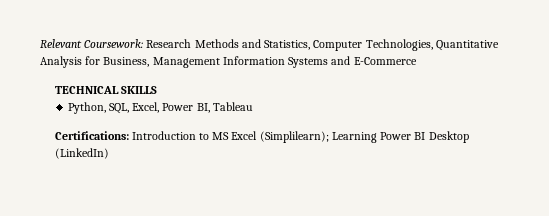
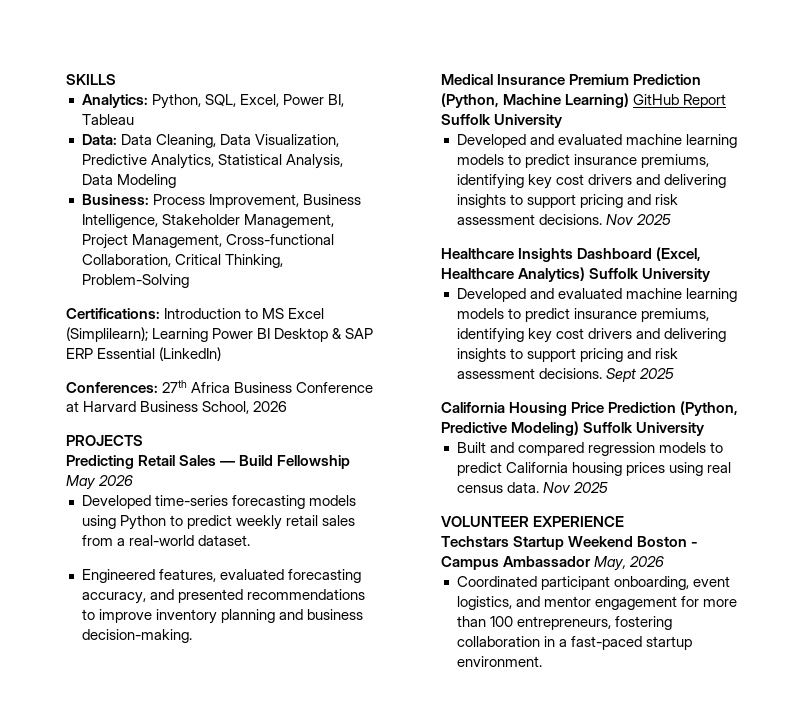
- Relevant Coursework: Research Methods and Statistics, Computer Technologies, Quantitative Analysis for Business, Management Information Systems and E-Commerce
- TECHNICAL SKILLS
+ SKILLS
- Python, SQL, Excel, Power BI, Tableau
+ Analytics: Python, SQL, Excel, Power BI, Tableau
+ Data: Data Cleaning, Data Visualization, Predictive Analytics, Statistical Analysis, Data Modeling
+ Business: Process Improvement, Business Intelligence, Stakeholder Management, Project Management, Cross-functional Collaboration, Critical Thinking, Problem-Solving
- Certifications: Introduction to MS Excel (Simplilearn); Learning Power BI Desktop (LinkedIn)
+ Certifications: Introduction to MS Excel (Simplilearn); Learning Power BI Desktop & SAP ERP Essential (LinkedIn)
+ Conferences: 27th Africa Business Conference at Harvard Business School, 2026
+ PROJECTS
+ Predicting Retail Sales — Build Fellowship May 2026
+ Developed time-series forecasting models using Python to predict weekly retail sales from a real-world dataset.
+ Engineered features, evaluated forecasting accuracy, and presented recommendations to improve inventory planning and business decision-making.
+ Medical Insurance Premium Prediction (Python, Machine Learning) GitHub Report Suffolk University
+ Developed and evaluated machine learning models to predict insurance premiums, identifying key cost drivers and delivering insights to support pricing and risk assessment decisions. Nov 2025
+ Healthcare Insights Dashboard (Excel, Healthcare Analytics) Suffolk University
+ Developed and evaluated machine learning models to predict insurance premiums, identifying key cost drivers and delivering insights to support pricing and risk assessment decisions. Sept 2025
+ California Housing Price Prediction (Python, Predictive Modeling) Suffolk University
+ Built and compared regression models to predict California housing prices using real census data. Nov 2025
+ VOLUNTEER EXPERIENCE
+ Techstars Startup Weekend Boston - Campus Ambassador May, 2026
+ Coordinated participant onboarding, event logistics, and mentor engagement for more than 100 entrepreneurs, fostering collaboration in a fast-paced startup environment.

